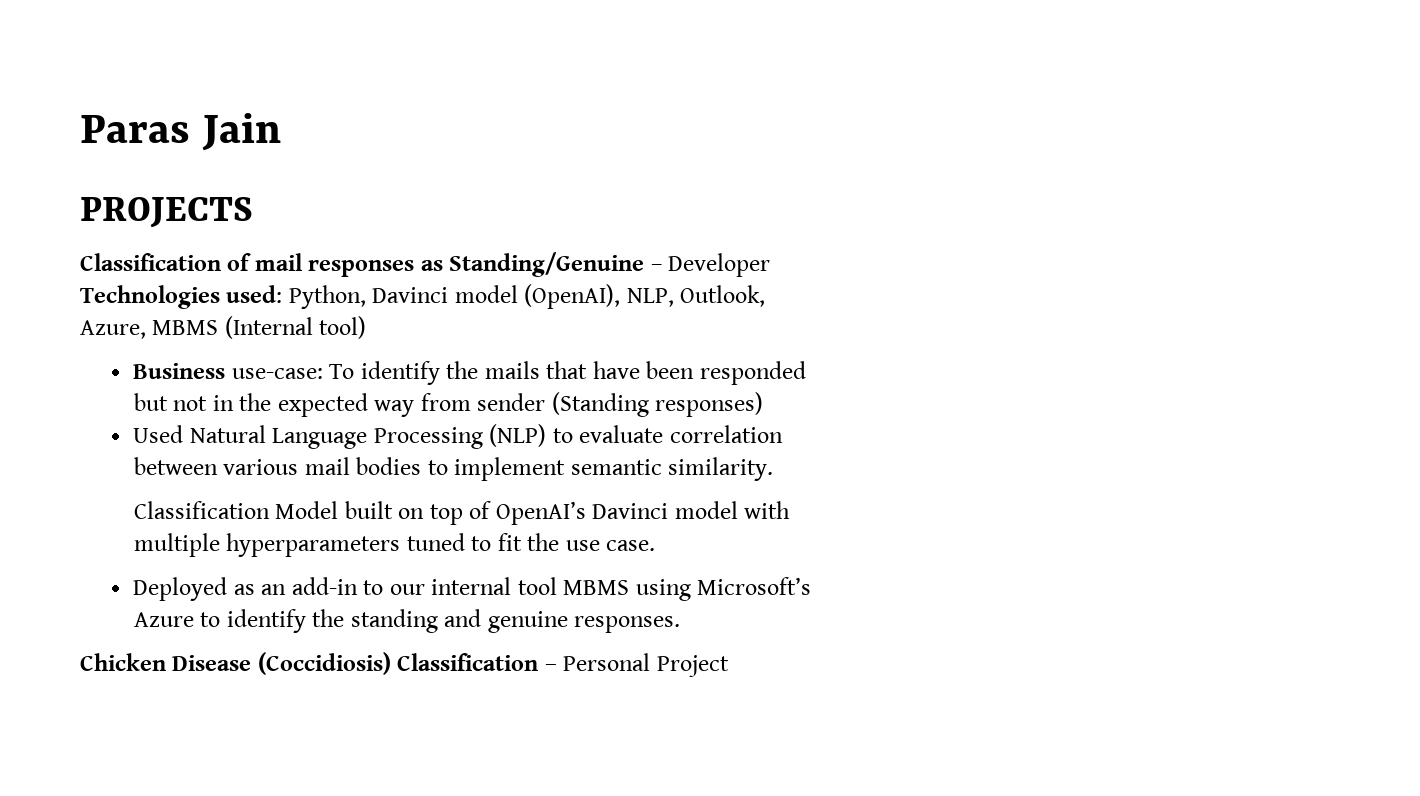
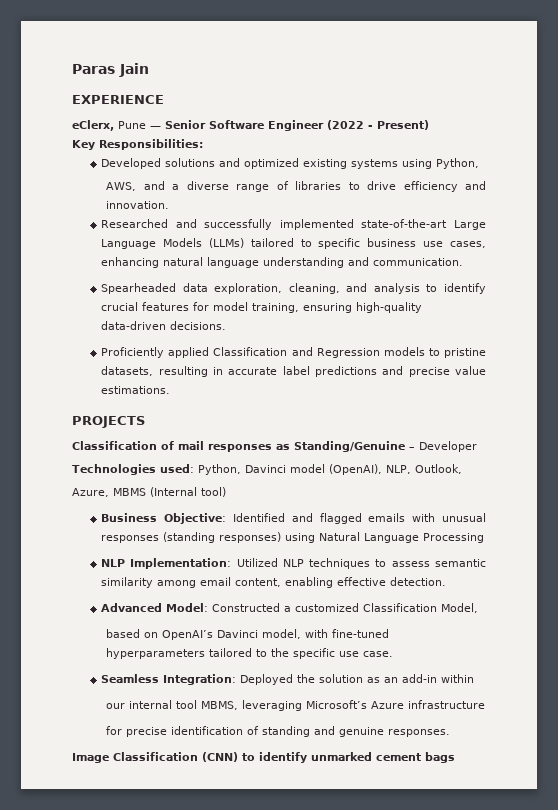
+ EXPERIENCE
+ eClerx, Pune — Senior Software Engineer (2022 - Present)
+ Key Responsibilities:
+ Developed solutions and optimized existing systems using Python,
+ AWS, and a diverse range of libraries to drive efficiency and innovation.
+ Researched and successfully implemented state-of-the-art Large Language Models (LLMs) tailored to specific business use cases, enhancing natural language understanding and communication.
+ Spearheaded data exploration, cleaning, and analysis to identify crucial features for model training, ensuring high-quality data-driven decisions.
+ Proficiently applied Classification and Regression models to pristine datasets, resulting in accurate label predictions and precise value estimations.
- Business use-case: To identify the mails that have been responded
- but not in the expected way from sender (Standing responses)
- Used Natural Language Processing (NLP) to evaluate correlation
- between various mail bodies to implement semantic similarity.
- Classification Model built on top of OpenAI’s Davinci model with
- multiple hyperparameters tuned to fit the use case.
- Deployed as an add-in to our internal tool MBMS using Microsoft’s
- Azure to identify the standing and genuine responses.
- Chicken Disease (Coccidiosis) Classification – Personal Project
+ Business Objective: Identified and flagged emails with unusual responses (standing responses) using Natural Language Processing
+ NLP Implementation: Utilized NLP techniques to assess semantic similarity among email content, enabling effective detection.
+ Advanced Model: Constructed a customized Classification Model,
+ based on OpenAI’s Davinci model, with fine-tuned hyperparameters tailored to the specific use case.
+ Seamless Integration: Deployed the solution as an add-in within
+ our internal tool MBMS, leveraging Microsoft’s Azure infrastructure
+ for precise identification of standing and genuine responses.
+ Image Classification (CNN) to identify unmarked cement bags

